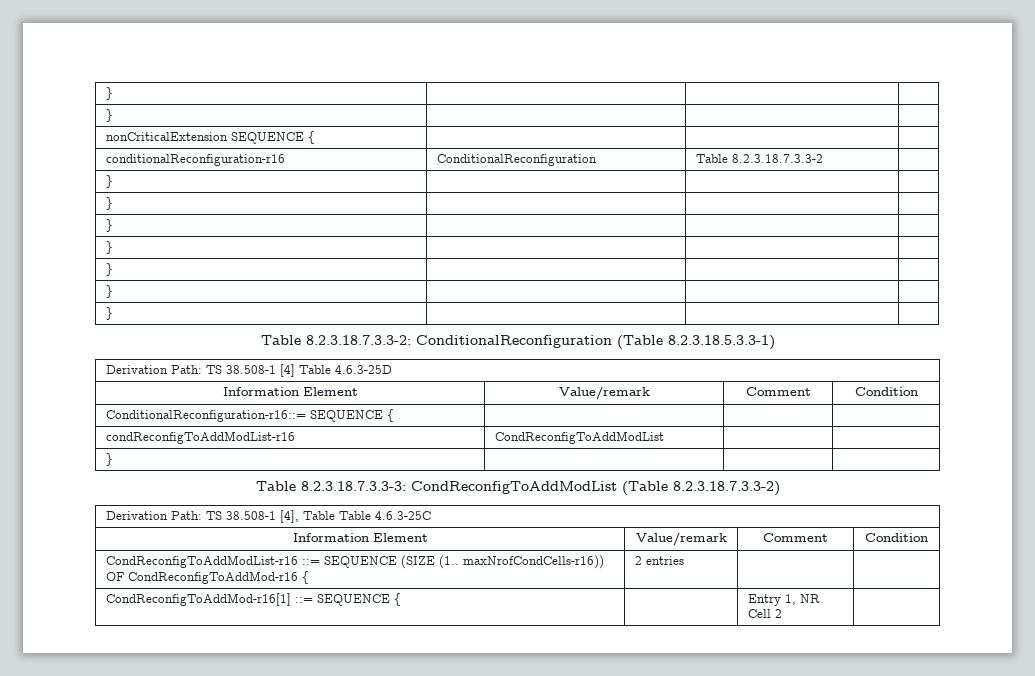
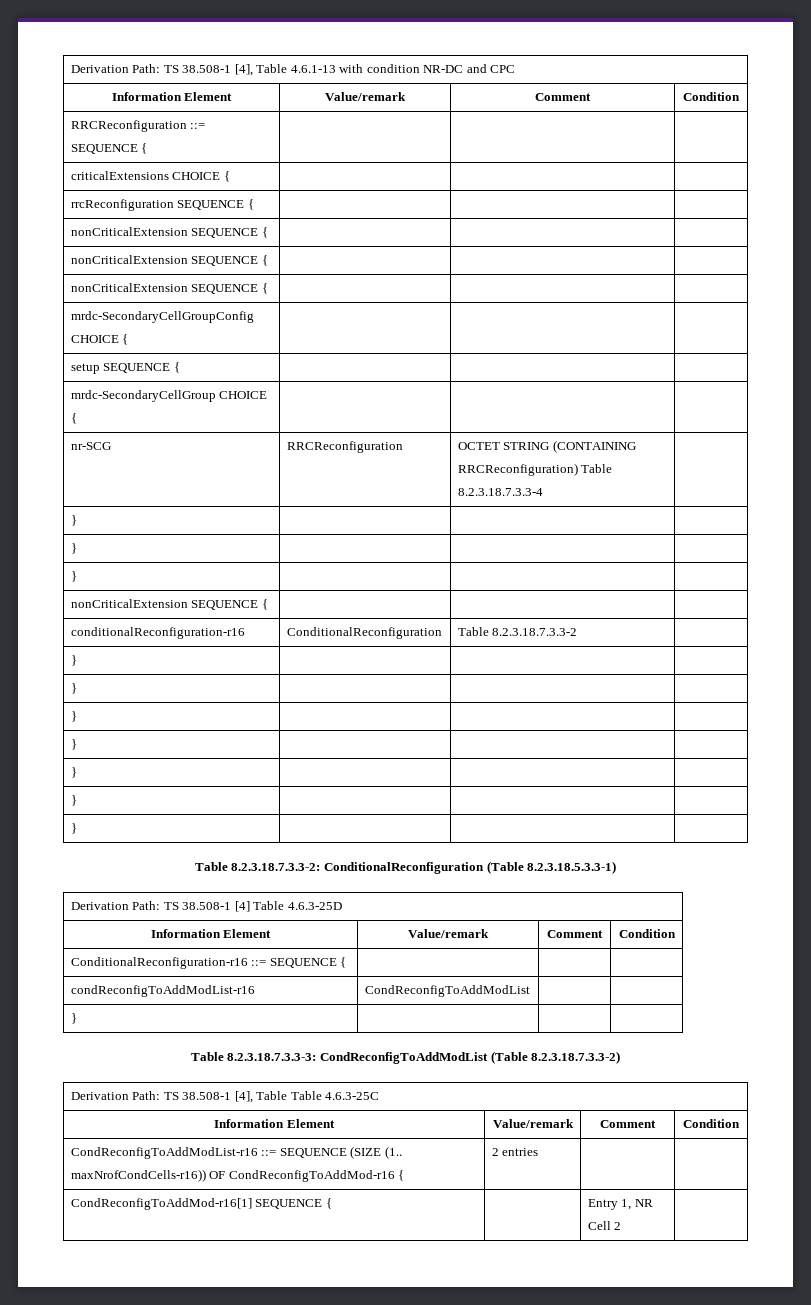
+ Derivation Path: TS 38.508-1 [4], Table 4.6.1-13 with condition NR-DC and CPC
+ Information Element | Value/remark | Comment | Condition
+ RRCReconfiguration ::= SEQUENCE { | | |
+ criticalExtensions CHOICE { | | |
+ rrcReconfiguration SEQUENCE { | | |
+ nonCriticalExtension SEQUENCE { | | |
+ nonCriticalExtension SEQUENCE { | | |
+ nonCriticalExtension SEQUENCE { | | |
+ mrdc-SecondaryCellGroupConfig CHOICE { | | |
+ setup SEQUENCE { | | |
+ mrdc-SecondaryCellGroup CHOICE { | | |
+ nr-SCG | RRCReconfiguration | OCTET STRING (CONTAINING RRCReconfiguration) Table 8.2.3.18.7.3.3-4 |
+ } | | |
- ConditionalReconfiguration-r16::= SEQUENCE { | | |
+ ConditionalReconfiguration-r16 ::= SEQUENCE { | | |
- CondReconfigToAddMod-r16[1] ::= SEQUENCE { | | Entry 1, NR Cell 2 |
+ CondReconfigToAddMod-r16[1] SEQUENCE { | | Entry 1, NR Cell 2 |

